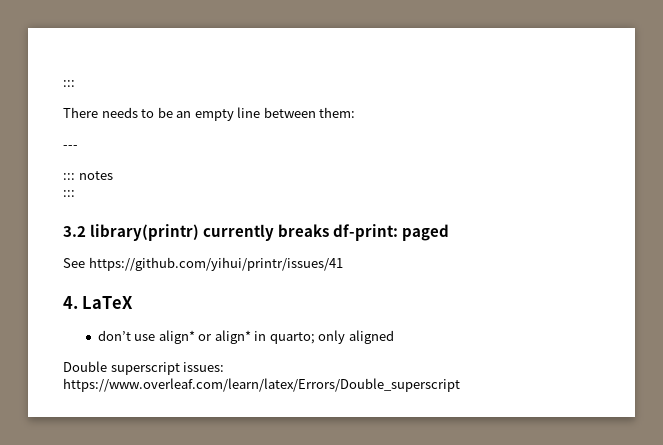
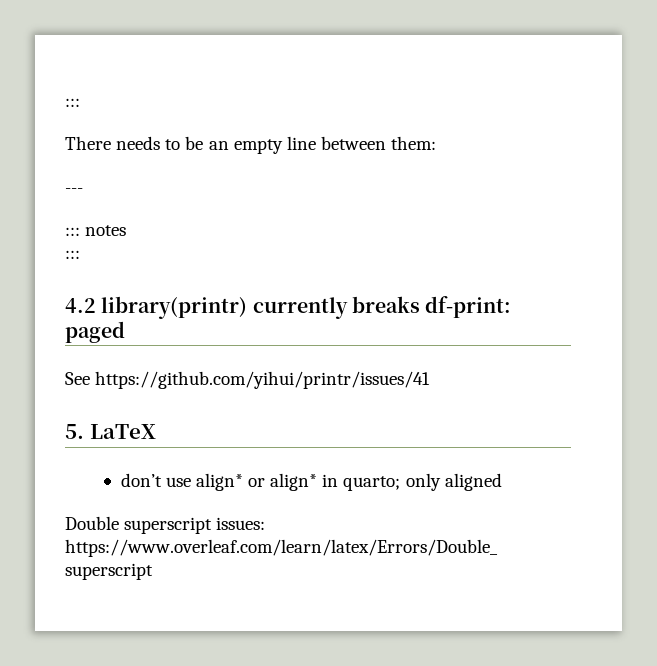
- 3.2 library(printr) currently breaks df-print: paged
+ 4.2 library(printr) currently breaks df-print: paged
- 4. LaTeX
+ 5. LaTeX

